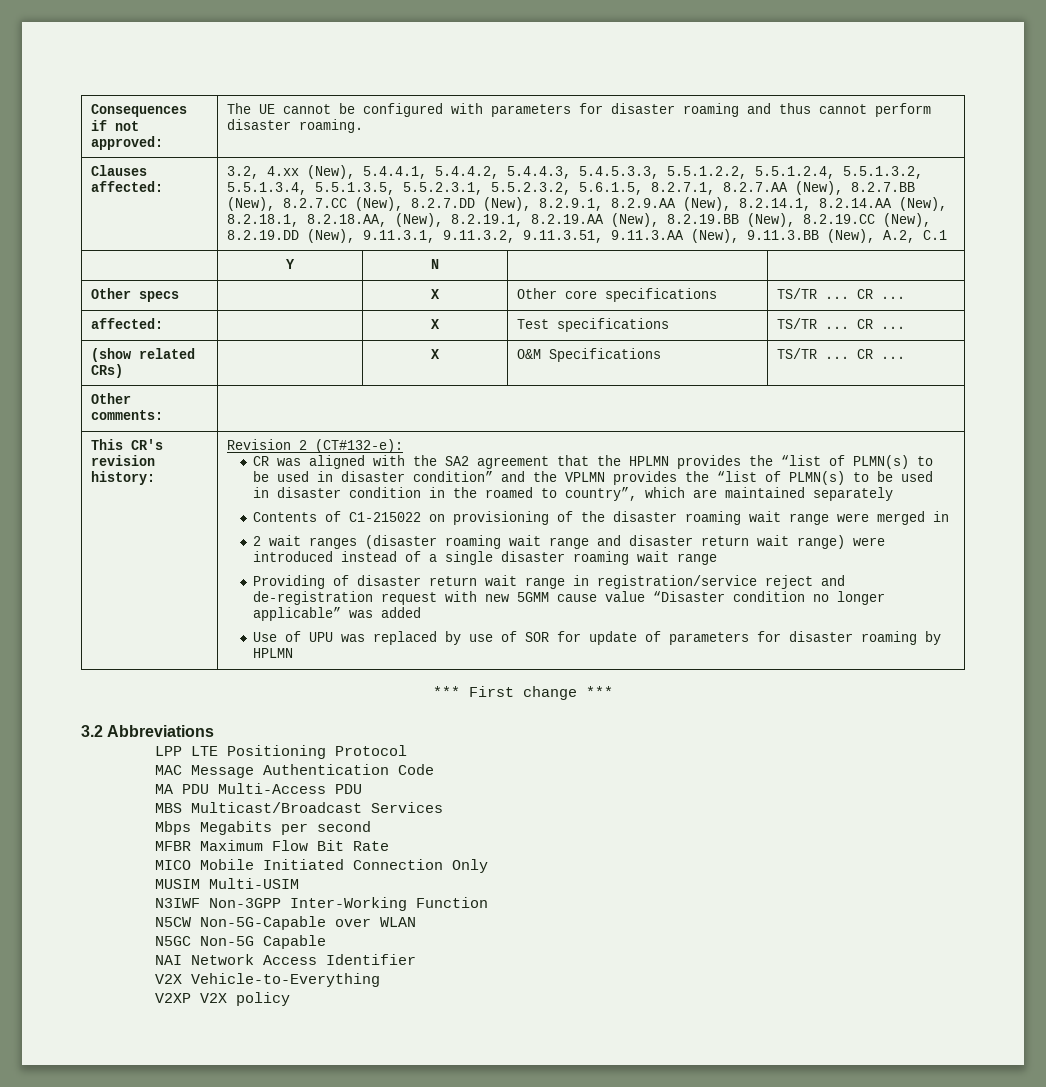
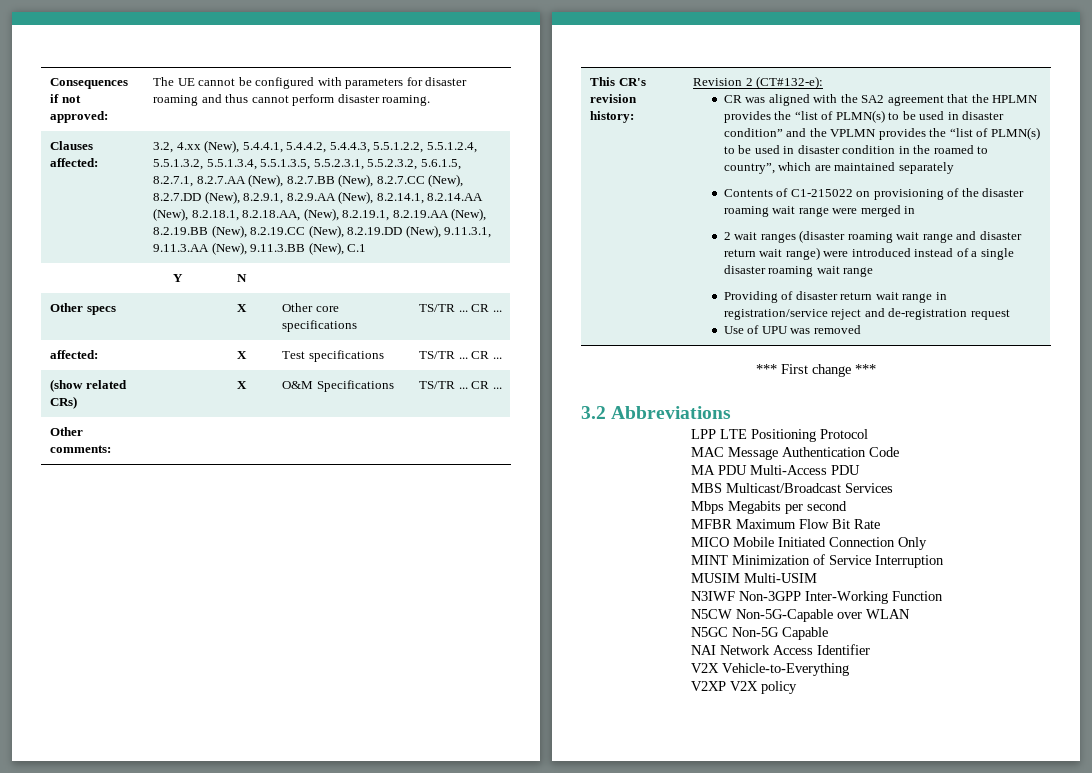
- 3.2, 4.xx (New), 5.4.4.1, 5.4.4.2, 5.4.4.3, 5.4.5.3.3, 5.5.1.2.2, 5.5.1.2.4, 5.5.1.3.2, 5.5.1.3.4, 5.5.1.3.5, 5.5.2.3.1, 5.5.2.3.2, 5.6.1.5, 8.2.7.1, 8.2.7.AA (New), 8.2.7.BB (New), 8.2.7.CC (New), 8.2.7.DD (New), 8.2.9.1, 8.2.9.AA (New), 8.2.14.1, 8.2.14.AA (New), 8.2.18.1, 8.2.18.AA, (New), 8.2.19.1, 8.2.19.AA (New), 8.2.19.BB (New), 8.2.19.CC (New), 8.2.19.DD (New), 9.11.3.1, 9.11.3.2, 9.11.3.51, 9.11.3.AA (New), 9.11.3.BB (New), A.2, C.1
+ 3.2, 4.xx (New), 5.4.4.1, 5.4.4.2, 5.4.4.3, 5.5.1.2.2, 5.5.1.2.4, 5.5.1.3.2, 5.5.1.3.4, 5.5.1.3.5, 5.5.2.3.1, 5.5.2.3.2, 5.6.1.5, 8.2.7.1, 8.2.7.AA (New), 8.2.7.BB (New), 8.2.7.CC (New), 8.2.7.DD (New), 8.2.9.1, 8.2.9.AA (New), 8.2.14.1, 8.2.14.AA (New), 8.2.18.1, 8.2.18.AA, (New), 8.2.19.1, 8.2.19.AA (New), 8.2.19.BB (New), 8.2.19.CC (New), 8.2.19.DD (New), 9.11.3.1, 9.11.3.AA (New), 9.11.3.BB (New), C.1
- Providing of disaster return wait range in registration/service reject and de-registration request with new 5GMM cause value “Disaster condition no longer applicable” was added
- Use of UPU was replaced by use of SOR for update of parameters for disaster roaming by HPLMN
+ Providing of disaster return wait range in registration/service reject and de-registration request
+ Use of UPU was removed
+ MINT Minimization of Service Interruption

